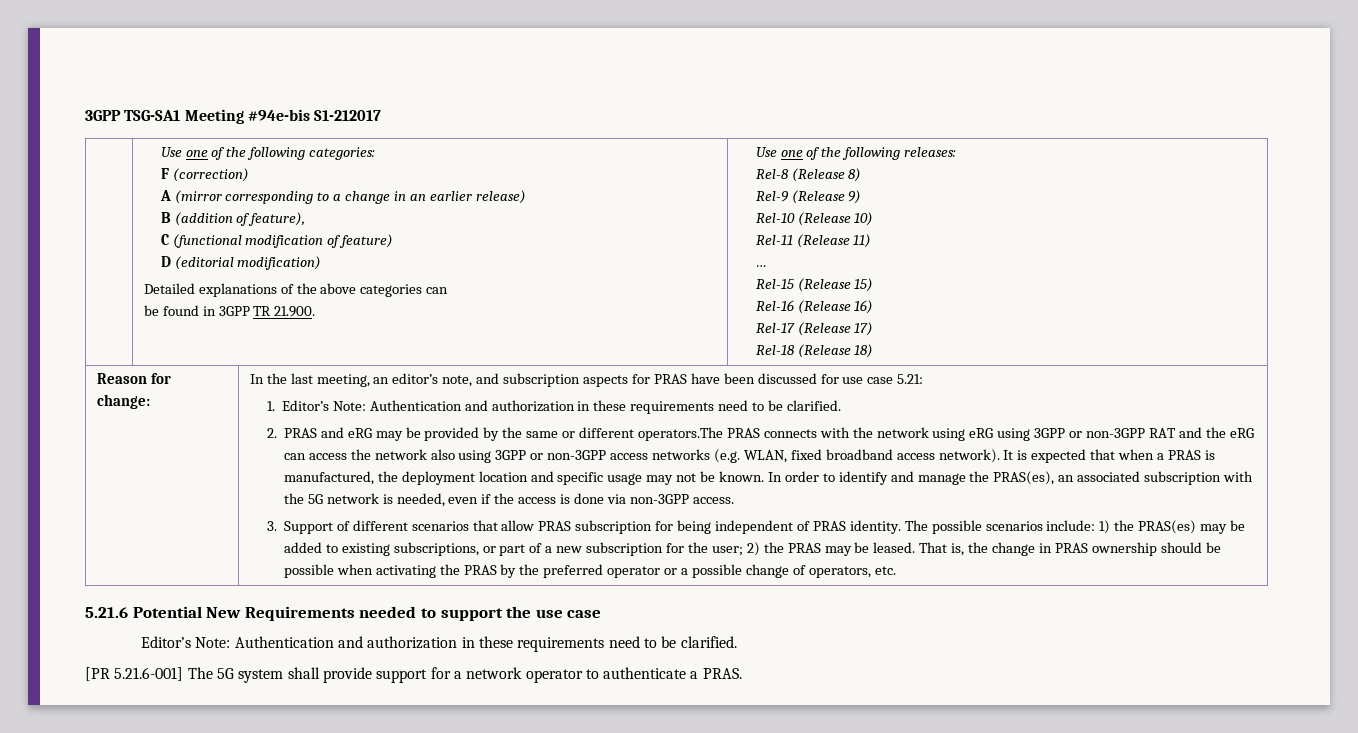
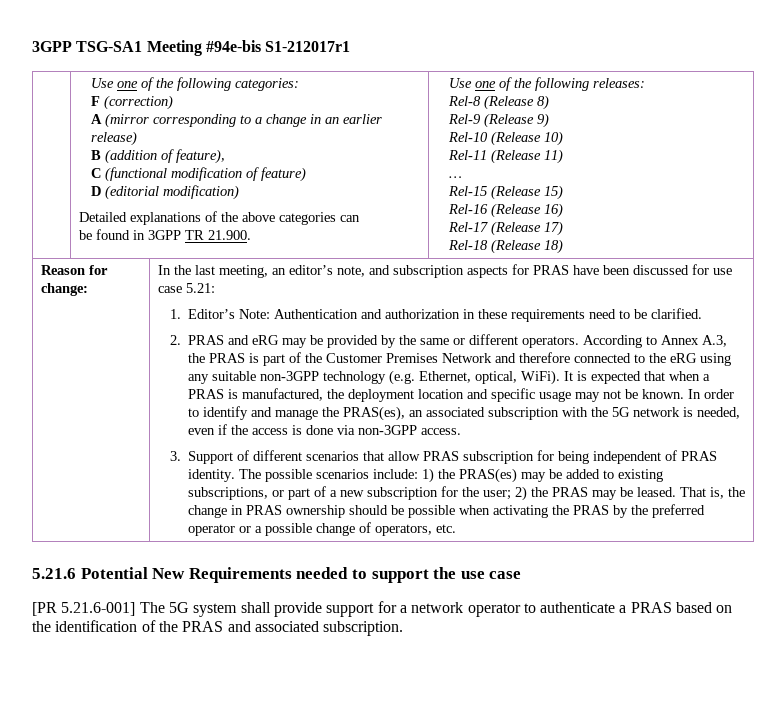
- 3GPP TSG-SA1 Meeting #94e-bis S1-212017
+ 3GPP TSG-SA1 Meeting #94e-bis S1-212017r1
- 2. PRAS and eRG may be provided by the same or different operators.The PRAS connects with the network using eRG using 3GPP or non-3GPP RAT and the eRG can access the network also using 3GPP or non-3GPP access networks (e.g. WLAN, fixed broadband access network).
+ 2. PRAS and eRG may be provided by the same or different operators. According to Annex A.3, the PRAS is part of the Customer Premises Network and therefore connected to the eRG using any suitable non-3GPP technology (e.g. Ethernet, optical, WiFi).
  5.21.6 Potential New Requirements needed to support the use case
- Editor’s Note: Authentication and authorization in these requirements need to be clarified.
- [PR 5.21.6-001] The 5G system shall provide support for a network operator to authenticate a PRAS.
+ [PR 5.21.6-001] The 5G system shall provide support for a network operator to authenticate a PRAS based on the identification of the PRAS and associated subscription.

